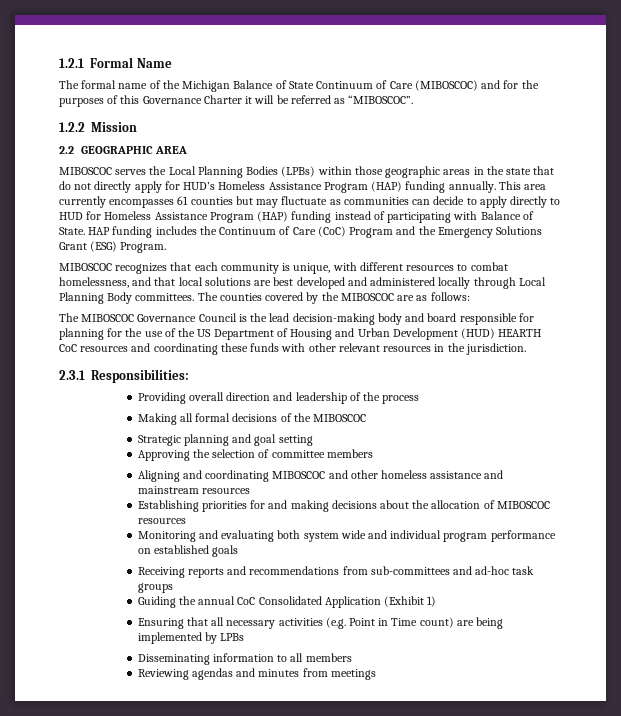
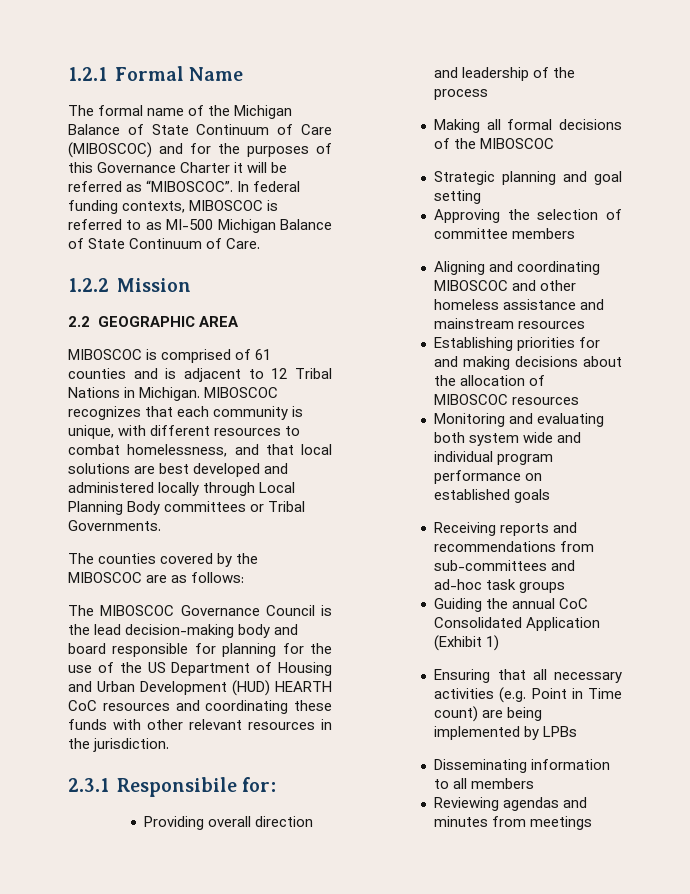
+ In federal funding contexts, MIBOSCOC is referred to as MI-500 Michigan Balance of State Continuum of Care.
- MIBOSCOC serves the Local Planning Bodies (LPBs) within those geographic areas in the state that do not directly apply for HUD’s Homeless Assistance Program (HAP) funding annually. This area currently encompasses 61 counties but may fluctuate as communities can decide to apply directly to HUD for Homeless Assistance Program (HAP) funding instead of participating with Balance of State. HAP funding includes the Continuum of Care (CoC) Program and the Emergency Solutions Grant (ESG) Program.
- MIBOSCOC recognizes that each community is unique, with different resources to combat homelessness, and that local solutions are best developed and administered locally through Local Planning Body committees. The counties covered by the MIBOSCOC are as follows:
+ MIBOSCOC is comprised of 61 counties and is adjacent to 12 Tribal Nations in Michigan. MIBOSCOC recognizes that each community is unique, with different resources to combat homelessness, and that local solutions are best developed and administered locally through Local Planning Body committees or Tribal Governments.
+ The counties covered by the MIBOSCOC are as follows:
- 2.3.1 Responsibilities:
+ 2.3.1 Responsibile for:

